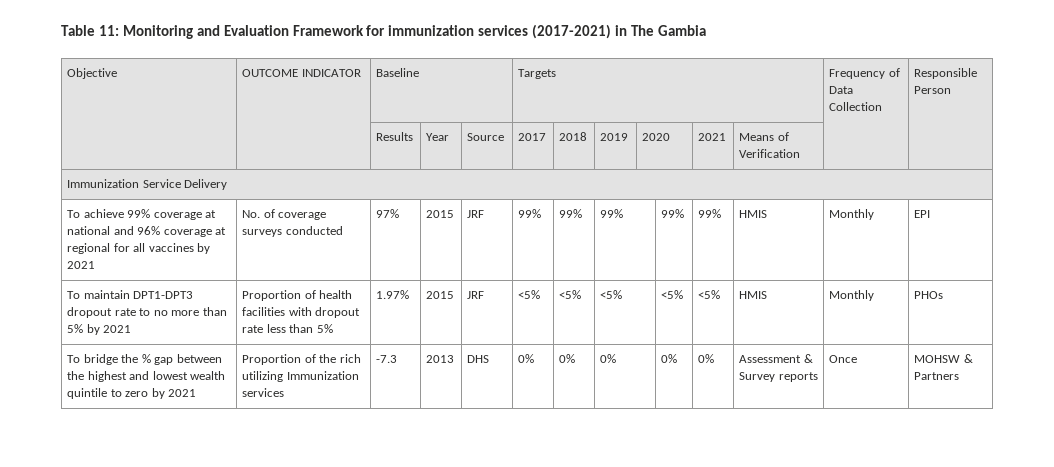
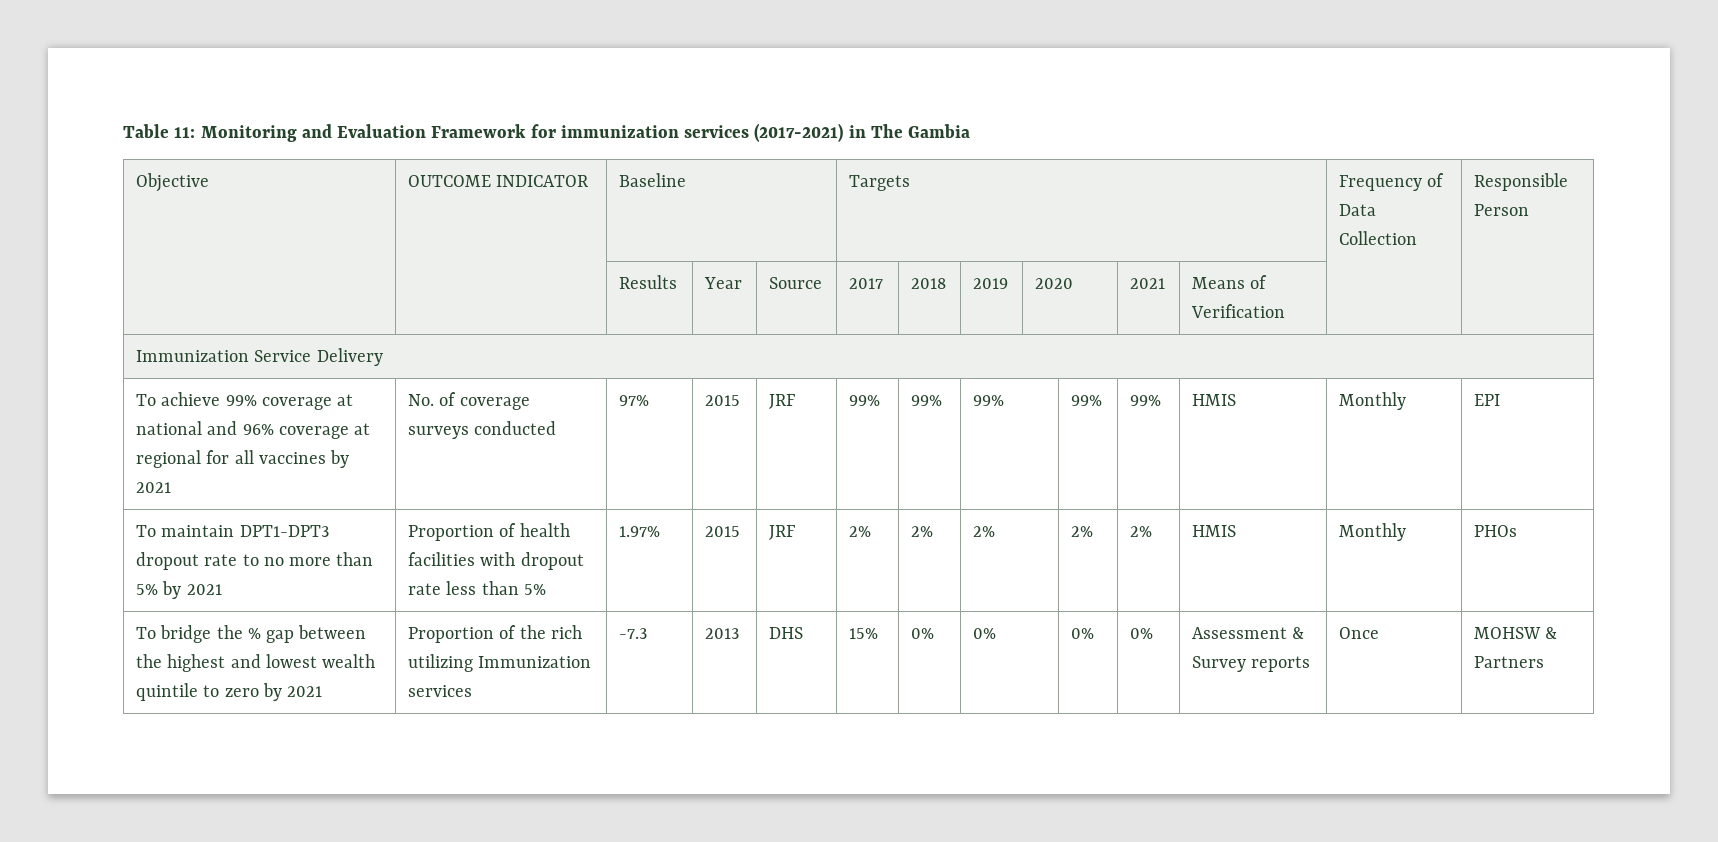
- To maintain DPT1-DPT3 dropout rate to no more than 5% by 2021 | Proportion of health facilities with dropout rate less than 5% | 1.97% | 2015 | JRF | <5% | <5% | <5% | <5% | <5% | HMIS | Monthly | PHOs
+ To maintain DPT1-DPT3 dropout rate to no more than 5% by 2021 | Proportion of health facilities with dropout rate less than 5% | 1.97% | 2015 | JRF | 2% | 2% | 2% | 2% | 2% | HMIS | Monthly | PHOs
- To bridge the % gap between the highest and lowest wealth quintile to zero by 2021 | Proportion of the rich utilizing Immunization services | -7.3 | 2013 | DHS | 0% | 0% | 0% | 0% | 0% | Assessment & Survey reports | Once | MOHSW & Partners
+ To bridge the % gap between the highest and lowest wealth quintile to zero by 2021 | Proportion of the rich utilizing Immunization services | -7.3 | 2013 | DHS | 15% | 0% | 0% | 0% | 0% | Assessment & Survey reports | Once | MOHSW & Partners

